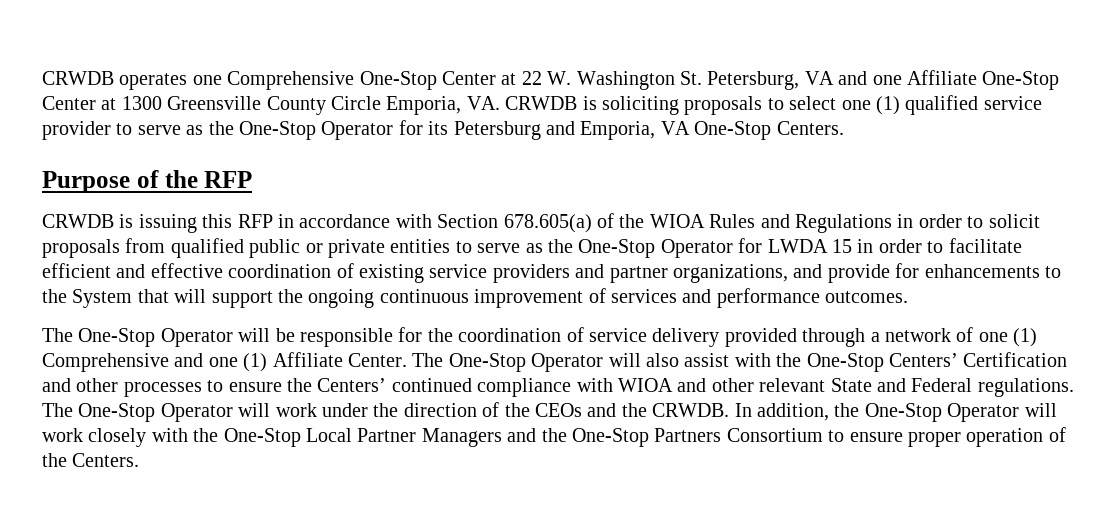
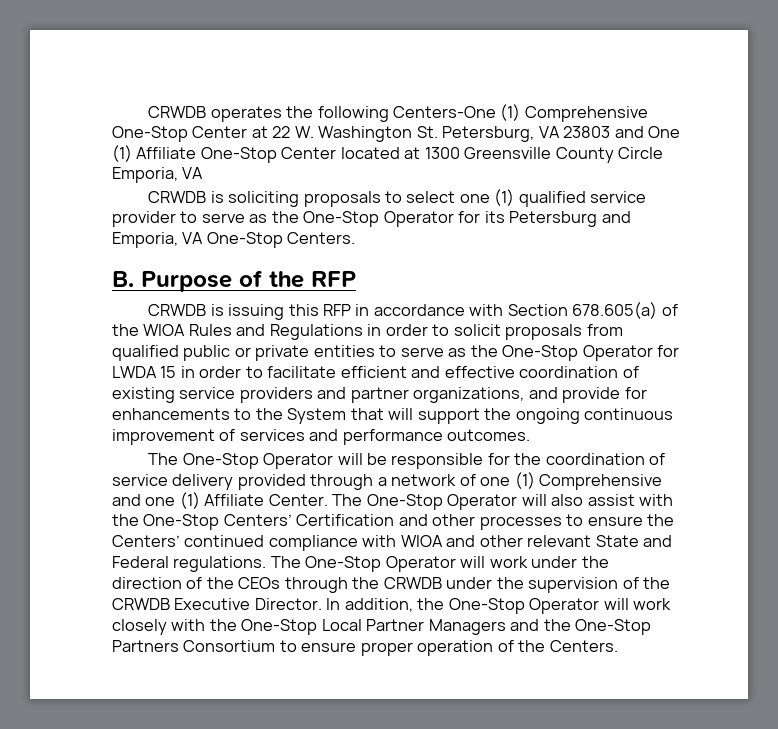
- CRWDB operates one Comprehensive One-Stop Center at 22 W. Washington St. Petersburg, VA and one Affiliate One-Stop Center at 1300 Greensville County Circle Emporia, VA. CRWDB is soliciting proposals to select one (1) qualified service provider to serve as the One-Stop Operator for its Petersburg and Emporia, VA One-Stop Centers.
+ CRWDB operates the following Centers-One (1) Comprehensive One-Stop Center at 22 W. Washington St. Petersburg, VA 23803 and One (1) Affiliate One-Stop Center located at 1300 Greensville County Circle Emporia, VA
+ CRWDB is soliciting proposals to select one (1) qualified service provider to serve as the One-Stop Operator for its Petersburg and Emporia, VA One-Stop Centers.
- Purpose of the RFP
+ B. Purpose of the RFP
- The One-Stop Operator will work under the direction of the CEOs and the CRWDB.
+ The One-Stop Operator will work under the direction of the CEOs through the CRWDB under the supervision of the CRWDB Executive Director.

